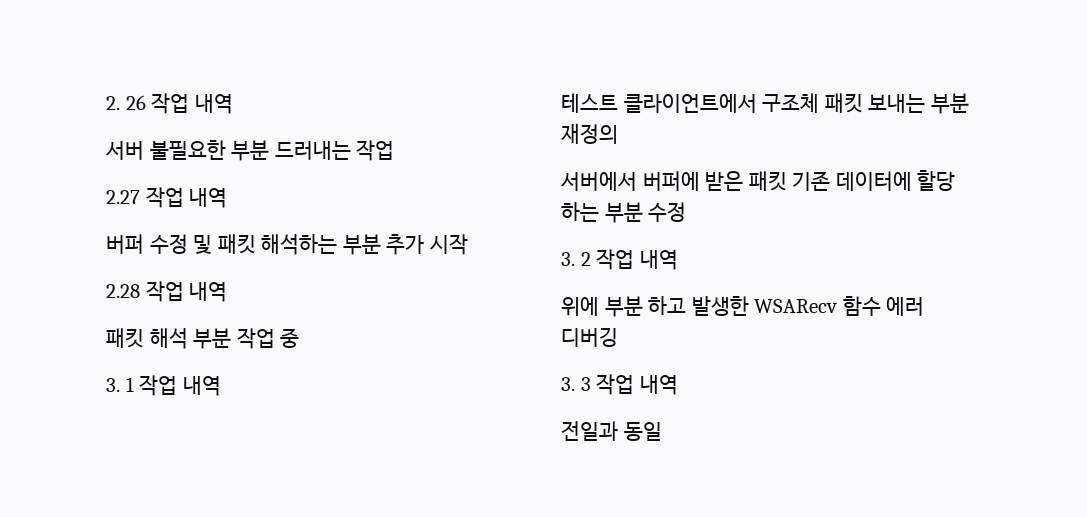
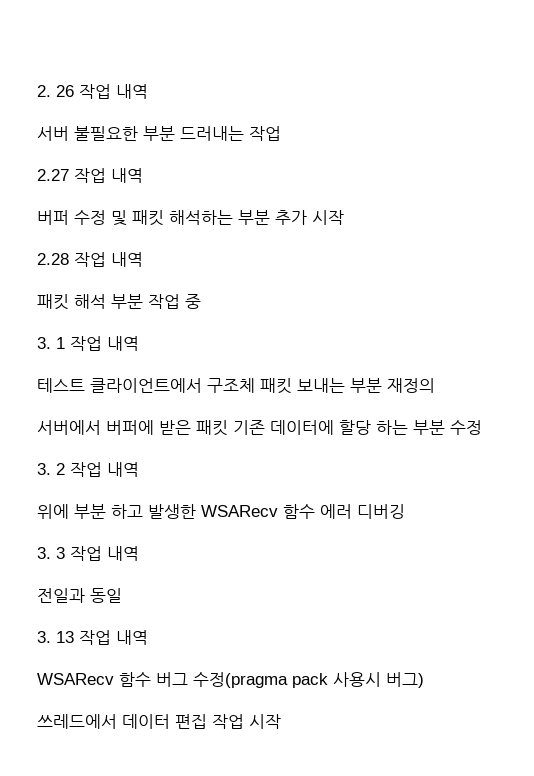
+ 3. 13 작업 내역
+ WSARecv 함수 버그 수정(pragma pack 사용시 버그)
+ 쓰레드에서 데이터 편집 작업 시작

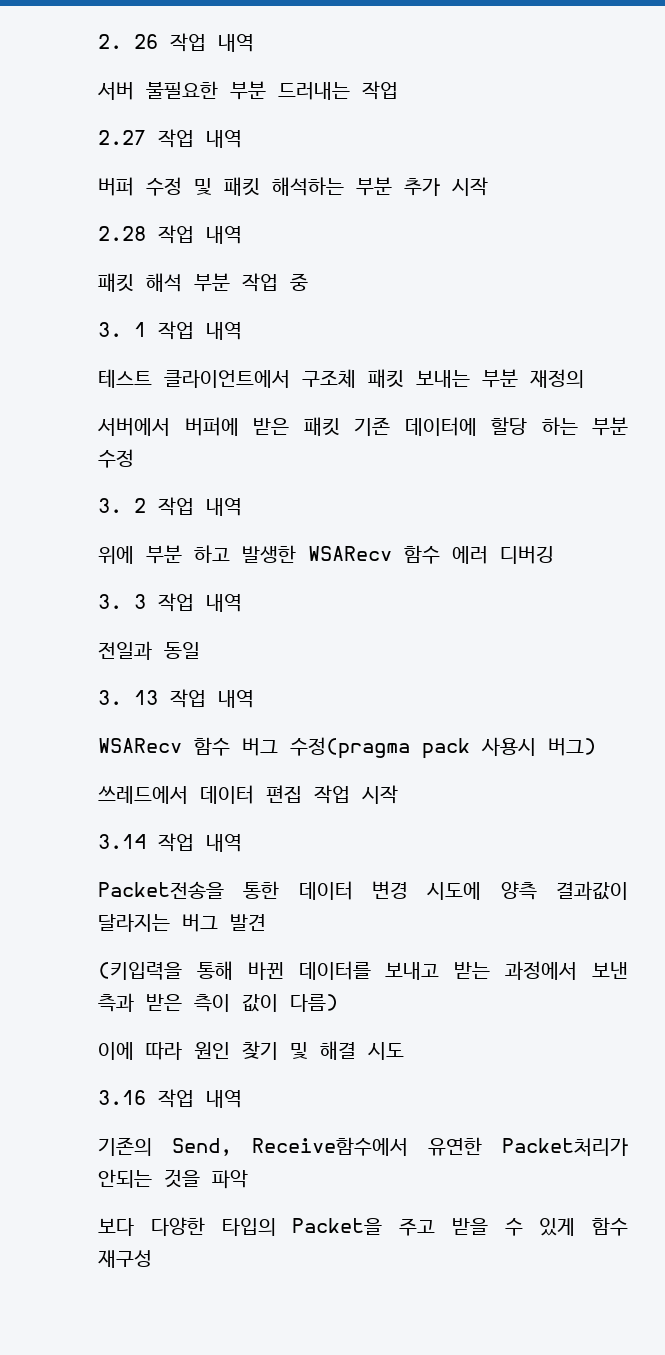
+ 3.14 작업 내역
+ Packet전송을 통한 데이터 변경 시도에 양측 결과값이 달라지는 버그 발견
+ (키입력을 통해 바뀐 데이터를 보내고 받는 과정에서 보낸 측과 받은 측이 값이 다름)
+ 이에 따라 원인 찾기 및 해결 시도
+ 3.16 작업 내역
+ 기존의 Send, Receive함수에서 유연한 Packet처리가 안되는 것을 파악
+ 보다 다양한 타입의 Packet을 주고 받을 수 있게 함수 재구성

